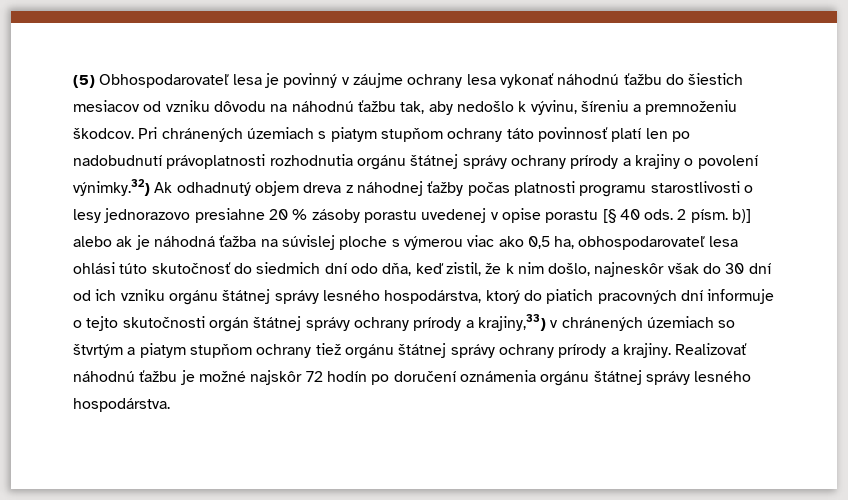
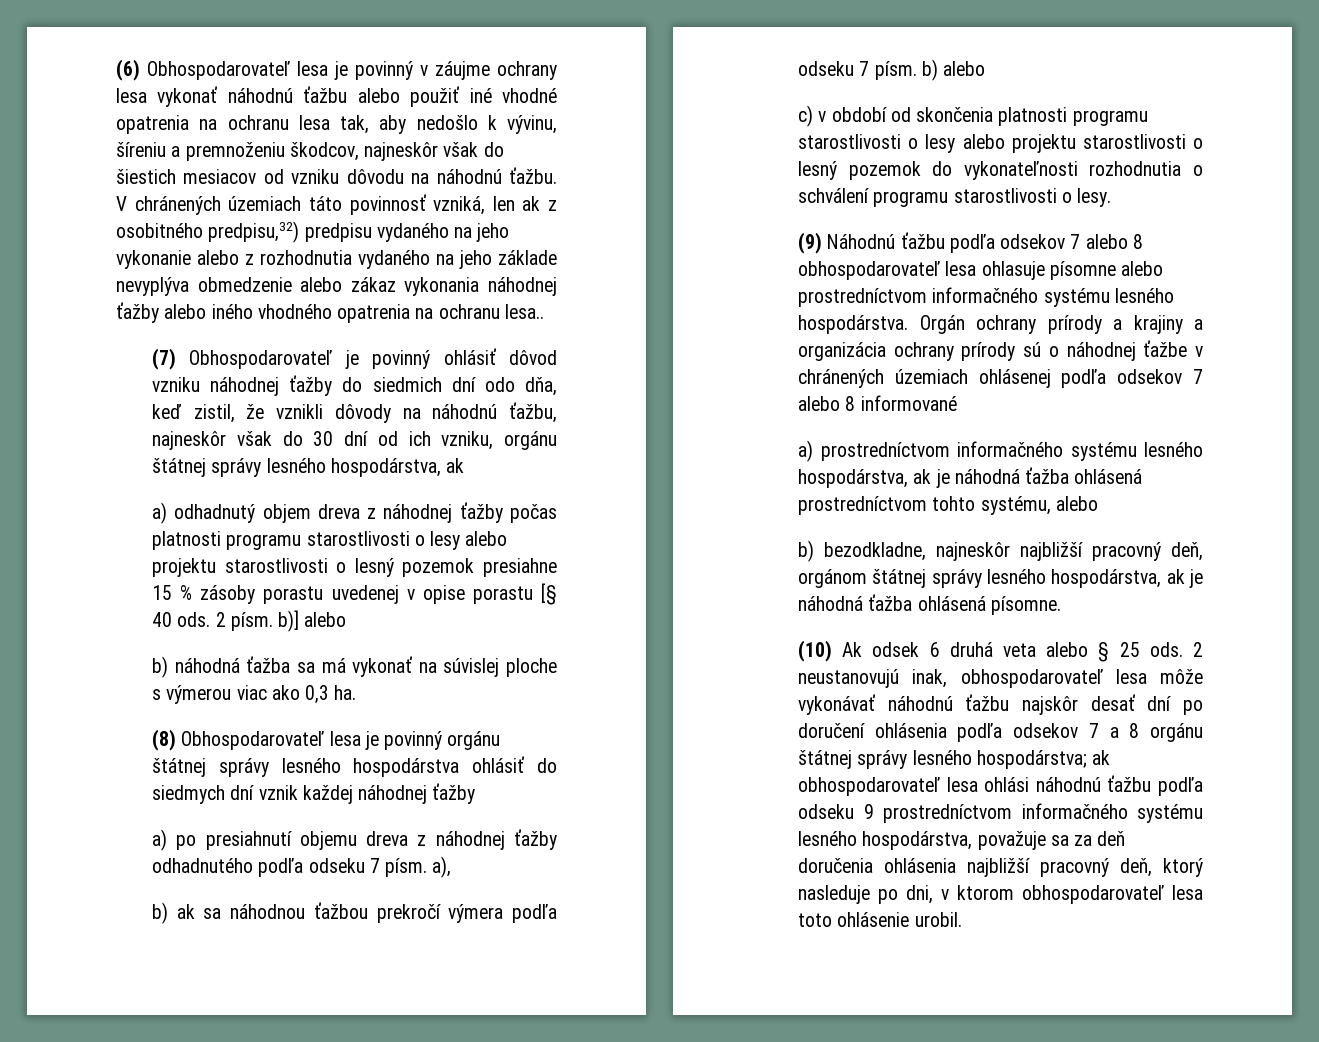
- (5) Obhospodarovateľ lesa je povinný v záujme ochrany lesa vykonať náhodnú ťažbu do šiestich mesiacov od vzniku dôvodu na náhodnú ťažbu tak, aby nedošlo k vývinu, šíreniu a premnoženiu škodcov. Pri chránených územiach s piatym stupňom ochrany táto povinnosť platí len po nadobudnutí právoplatnosti rozhodnutia orgánu štátnej správy ochrany prírody a krajiny o povolení výnimky.32) Ak odhadnutý objem dreva z náhodnej ťažby počas platnosti programu starostlivosti o lesy jednorazovo presiahne 20 % zásoby porastu uvedenej v opise porastu [§ 40 ods.
+ (6) Obhospodarovateľ lesa je povinný v záujme ochrany lesa vykonať náhodnú ťažbu alebo použiť iné vhodné opatrenia na ochranu lesa tak, aby nedošlo k vývinu, šíreniu a premnoženiu škodcov, najneskôr však do šiestich mesiacov od vzniku dôvodu na náhodnú ťažbu. V chránených územiach táto povinnosť vzniká, len ak z osobitného predpisu,32) predpisu vydaného na jeho vykonanie alebo z rozhodnutia vydaného na jeho základe nevyplýva obmedzenie alebo zákaz vykonania náhodnej ťažby alebo iného vhodného opatrenia na ochranu lesa..
+ (7) Obhospodarovateľ je povinný ohlásiť dôvod vzniku náhodnej ťažby do siedmich dní odo dňa, keď zistil, že vznikli dôvody na náhodnú ťažbu, najneskôr však do 30 dní od ich vzniku, orgánu štátnej správy lesného hospodárstva, ak
+ a) odhadnutý objem dreva z náhodnej ťažby počas platnosti programu starostlivosti o lesy alebo projektu starostlivosti o lesný pozemok presiahne 15 % zásoby porastu uvedenej v opise porastu [§ 40 ods.
- 2 písm. b)] alebo ak je náhodná ťažba na súvislej ploche s výmerou viac ako 0,5 ha, obhospodarovateľ lesa ohlási túto skutočnosť do siedmich dní odo dňa, keď zistil, že k nim došlo, najneskôr však do 30 dní od ich vzniku orgánu štátnej správy lesného hospodárstva, ktorý do piatich pracovných dní informuje o tejto skutočnosti orgán štátnej správy ochrany prírody a krajiny,33) v chránených územiach so štvrtým a piatym stupňom ochrany tiež orgánu štátnej správy ochrany prírody a krajiny. Realizovať náhodnú ťažbu je možné najskôr 72 hodín po doručení oznámenia orgánu štátnej správy lesného hospodárstva.
+ 2 písm. b)] alebo
+ b) náhodná ťažba sa má vykonať na súvislej ploche s výmerou viac ako 0,3 ha.
+ (8) Obhospodarovateľ lesa je povinný orgánu štátnej správy lesného hospodárstva ohlásiť do siedmych dní vznik každej náhodnej ťažby
+ a) po presiahnutí objemu dreva z náhodnej ťažby odhadnutého podľa odseku 7 písm. a),
+ b) ak sa náhodnou ťažbou prekročí výmera podľa odseku 7 písm. b) alebo
+ c) v období od skončenia platnosti programu starostlivosti o lesy alebo projektu starostlivosti o lesný pozemok do vykonateľnosti rozhodnutia o schválení programu starostlivosti o lesy.
+ (9) Náhodnú ťažbu podľa odsekov 7 alebo 8 obhospodarovateľ lesa ohlasuje písomne alebo prostredníctvom informačného systému lesného hospodárstva. Orgán ochrany prírody a krajiny a organizácia ochrany prírody sú o náhodnej ťažbe v chránených územiach ohlásenej podľa odsekov 7 alebo 8 informované
+ a) prostredníctvom informačného systému lesného hospodárstva, ak je náhodná ťažba ohlásená prostredníctvom tohto systému, alebo
+ b) bezodkladne, najneskôr najbližší pracovný deň, orgánom štátnej správy lesného hospodárstva, ak je náhodná ťažba ohlásená písomne.
+ (10) Ak odsek 6 druhá veta alebo § 25 ods. 2 neustanovujú inak, obhospodarovateľ lesa môže vykonávať náhodnú ťažbu najskôr desať dní po doručení ohlásenia podľa odsekov 7 a 8 orgánu štátnej správy lesného hospodárstva; ak obhospodarovateľ lesa ohlási náhodnú ťažbu podľa odseku 9 prostredníctvom informačného systému lesného hospodárstva, považuje sa za deň doručenia ohlásenia najbližší pracovný deň, ktorý nasleduje po dni, v ktorom obhospodarovateľ lesa toto ohlásenie urobil.

